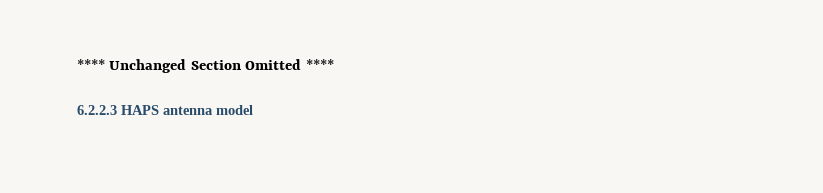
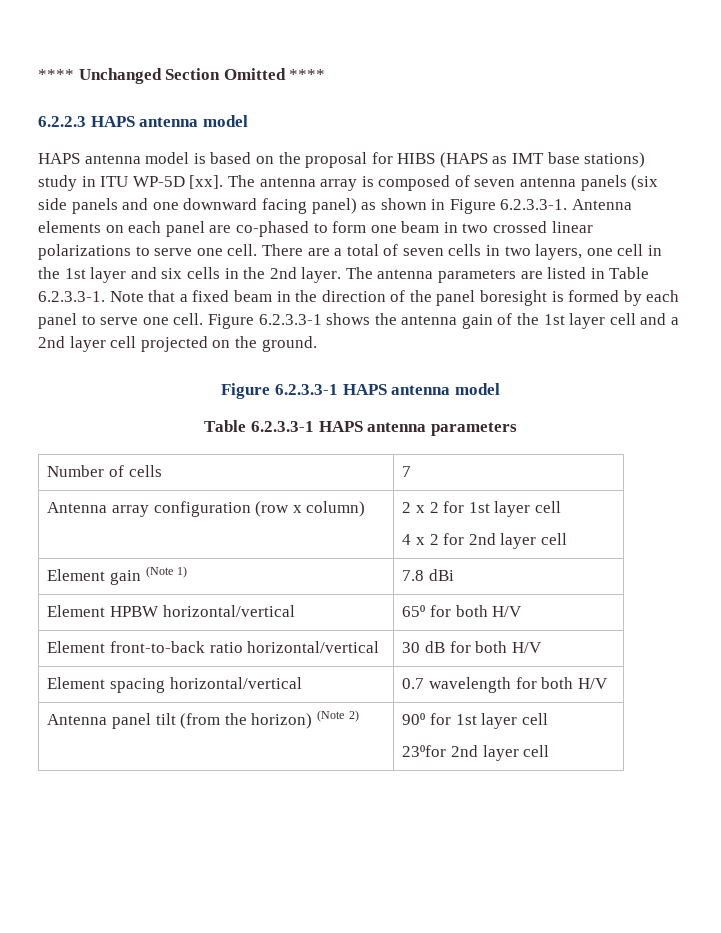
+ HAPS antenna model is based on the proposal for HIBS (HAPS as IMT base stations) study in ITU WP-5D [xx]. The antenna array is composed of seven antenna panels (six side panels and one downward facing panel) as shown in Figure 6.2.3.3-1. Antenna elements on each panel are co-phased to form one beam in two crossed linear polarizations to serve one cell. There are a total of seven cells in two layers, one cell in the 1st layer and six cells in the 2nd layer. The antenna parameters are listed in Table 6.2.3.3-1. Note that a fixed beam in the direction of the panel boresight is formed by each panel to serve one cell. Figure 6.2.3.3-1 shows the antenna gain of the 1st layer cell and a 2nd layer cell projected on the ground.
+ Figure 6.2.3.3-1 HAPS antenna model
+ Table 6.2.3.3-1 HAPS antenna parameters
+ Number of cells | 7
+ Antenna array configuration (row x column) | 2 x 2 for 1st layer cell
+ 4 x 2 for 2nd layer cell
+ Element gain (Note 1) | 7.8 dBi
+ Element HPBW horizontal/vertical | 65⁰ for both H/V
+ Element front-to-back ratio horizontal/vertical | 30 dB for both H/V
+ Element spacing horizontal/vertical | 0.7 wavelength for both H/V
+ Antenna panel tilt (from the horizon) (Note 2) | 90⁰ for 1st layer cell
+ 23⁰for 2nd layer cell

